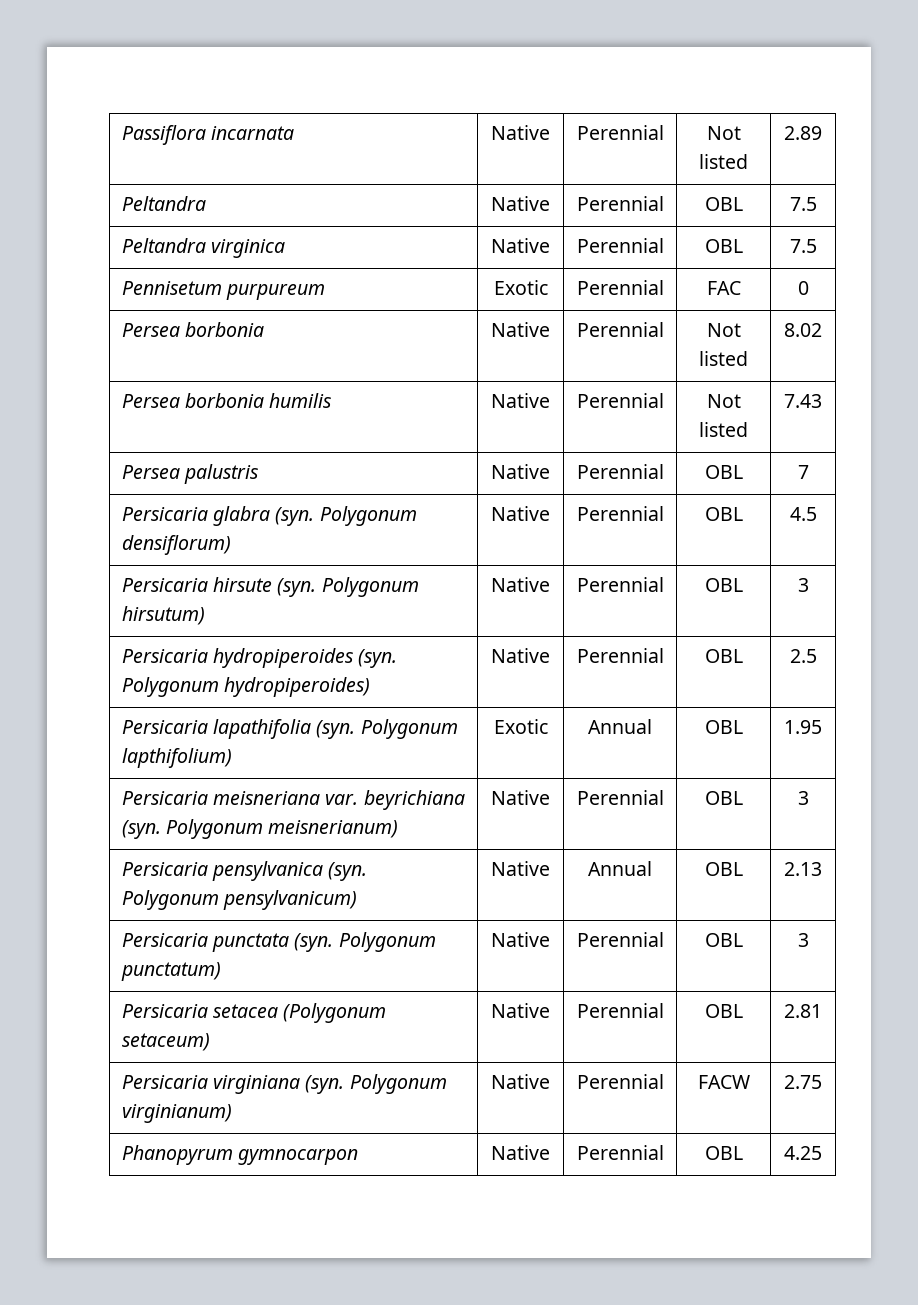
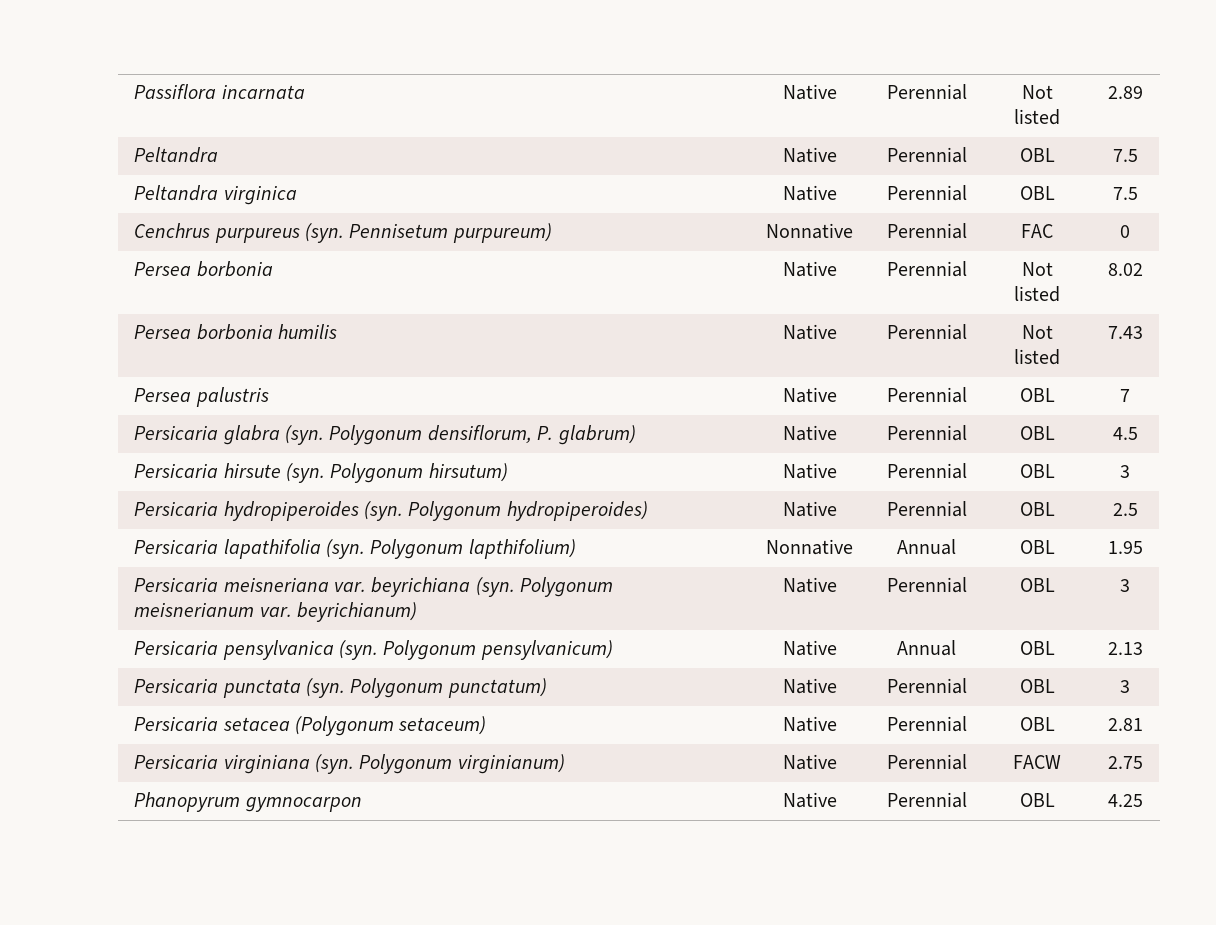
- Pennisetum purpureum | Exotic | Perennial | FAC | 0
+ Cenchrus purpureus (syn. Pennisetum purpureum) | Nonnative | Perennial | FAC | 0
- Persicaria glabra (syn. Polygonum densiflorum) | Native | Perennial | OBL | 4.5
+ Persicaria glabra (syn. Polygonum densiflorum, P. glabrum) | Native | Perennial | OBL | 4.5
- Persicaria lapathifolia (syn. Polygonum lapthifolium) | Exotic | Annual | OBL | 1.95
+ Persicaria lapathifolia (syn. Polygonum lapthifolium) | Nonnative | Annual | OBL | 1.95
- Persicaria meisneriana var. beyrichiana (syn. Polygonum meisnerianum) | Native | Perennial | OBL | 3
+ Persicaria meisneriana var. beyrichiana (syn. Polygonum meisnerianum var. beyrichianum) | Native | Perennial | OBL | 3

